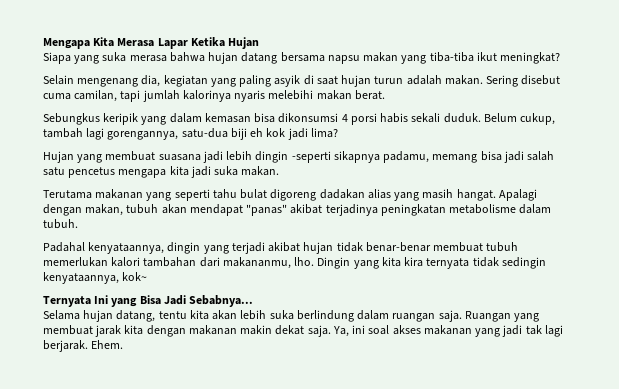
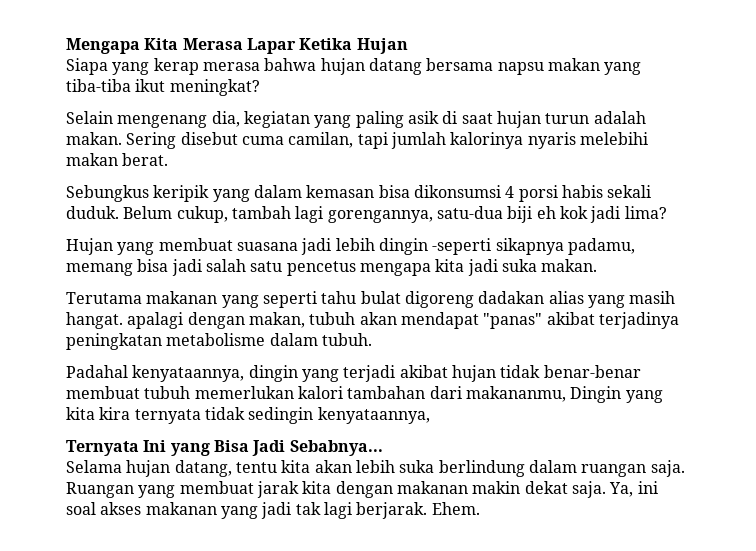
- Siapa yang suka merasa bahwa hujan datang bersama napsu makan yang tiba-tiba ikut meningkat?
+ Siapa yang kerap merasa bahwa hujan datang bersama napsu makan yang tiba-tiba ikut meningkat?
- Selain mengenang dia, kegiatan yang paling asyik di saat hujan turun adalah makan.
+ Selain mengenang dia, kegiatan yang paling asik di saat hujan turun adalah makan.
- Terutama makanan yang seperti tahu bulat digoreng dadakan alias yang masih hangat. Apalagi dengan makan, tubuh akan mendapat "panas" akibat terjadinya peningkatan metabolisme dalam tubuh.
+ Terutama makanan yang seperti tahu bulat digoreng dadakan alias yang masih hangat. apalagi dengan makan, tubuh akan mendapat "panas" akibat terjadinya peningkatan metabolisme dalam tubuh.
- Padahal kenyataannya, dingin yang terjadi akibat hujan tidak benar-benar membuat tubuh memerlukan kalori tambahan dari makananmu, lho. Dingin yang kita kira ternyata tidak sedingin kenyataannya, kok~
+ Padahal kenyataannya, dingin yang terjadi akibat hujan tidak benar-benar membuat tubuh memerlukan kalori tambahan dari makananmu, Dingin yang kita kira ternyata tidak sedingin kenyataannya,

